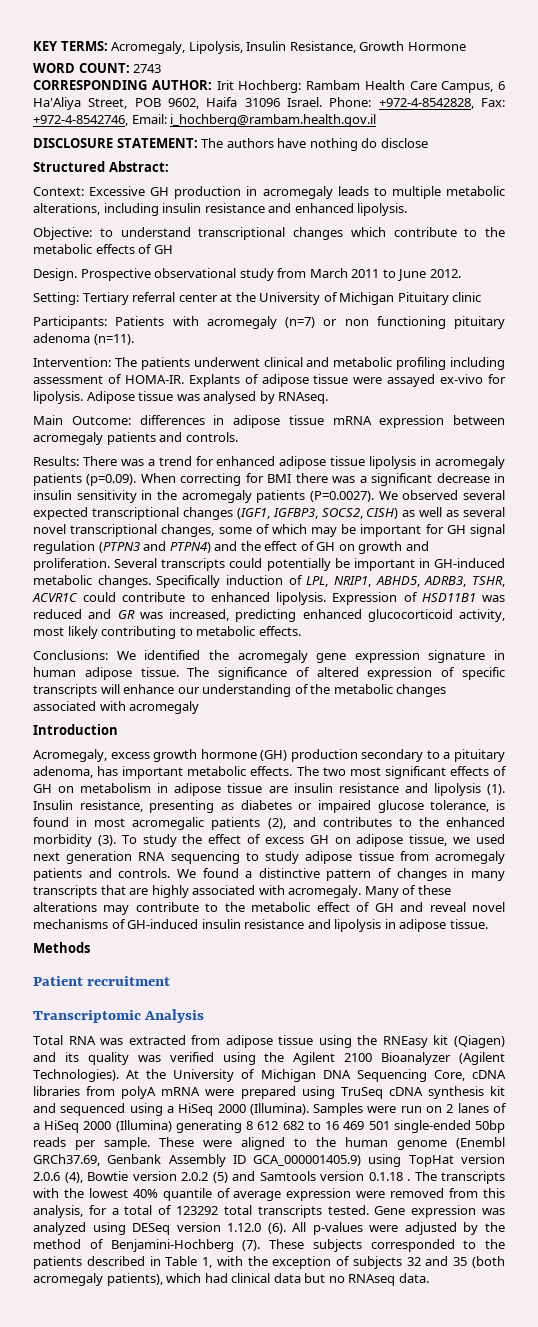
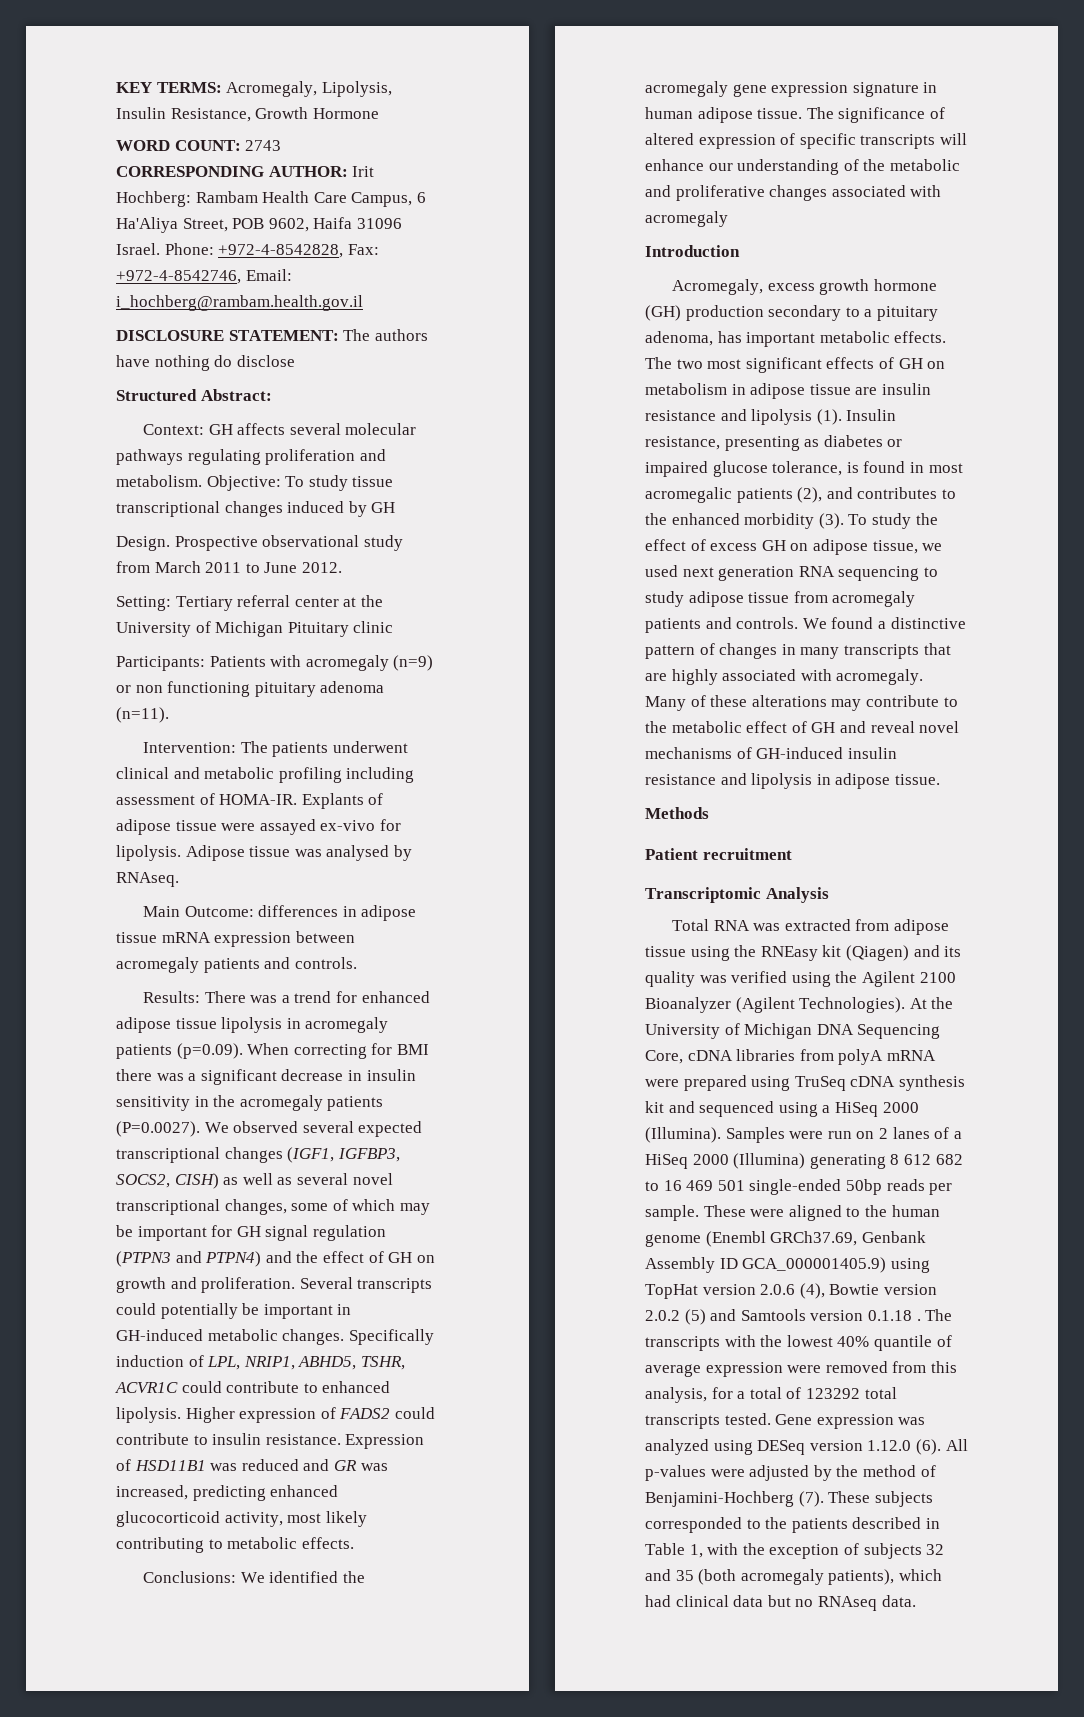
- Context: Excessive GH production in acromegaly leads to multiple metabolic alterations, including insulin resistance and enhanced lipolysis.
- Objective: to understand transcriptional changes which contribute to the metabolic effects of GH
+ Context: GH affects several molecular pathways regulating proliferation and metabolism. Objective: To study tissue transcriptional changes induced by GH
- Participants: Patients with acromegaly (n=7) or non functioning pituitary adenoma (n=11).
+ Participants: Patients with acromegaly (n=9) or non functioning pituitary adenoma (n=11).
- Specifically induction of LPL, NRIP1, ABHD5, ADRB3, TSHR, ACVR1C could contribute to enhanced lipolysis.
+ Specifically induction of LPL, NRIP1, ABHD5, TSHR, ACVR1C could contribute to enhanced lipolysis.
+ Higher expression of FADS2 could contribute to insulin resistance.
- The significance of altered expression of specific transcripts will enhance our understanding of the metabolic changes associated with acromegaly
+ The significance of altered expression of specific transcripts will enhance our understanding of the metabolic and proliferative changes associated with acromegaly

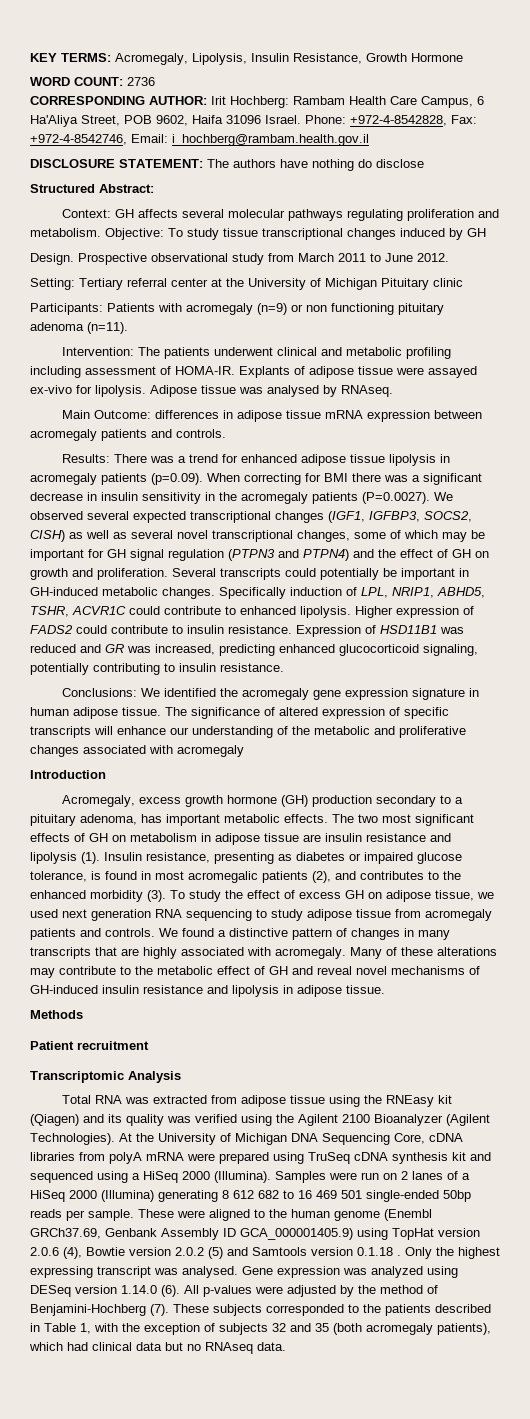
- WORD COUNT: 2743
+ WORD COUNT: 2736
- Expression of HSD11B1 was reduced and GR was increased, predicting enhanced glucocorticoid activity, most likely contributing to metabolic effects.
+ Expression of HSD11B1 was reduced and GR was increased, predicting enhanced glucocorticoid signaling, potentially contributing to insulin resistance.
- The transcripts with the lowest 40% quantile of average expression were removed from this analysis, for a total of 123292 total transcripts tested.
+ Only the highest expressing transcript was analysed.
- Gene expression was analyzed using DESeq version 1.12.0 (6).
+ Gene expression was analyzed using DESeq version 1.14.0 (6).

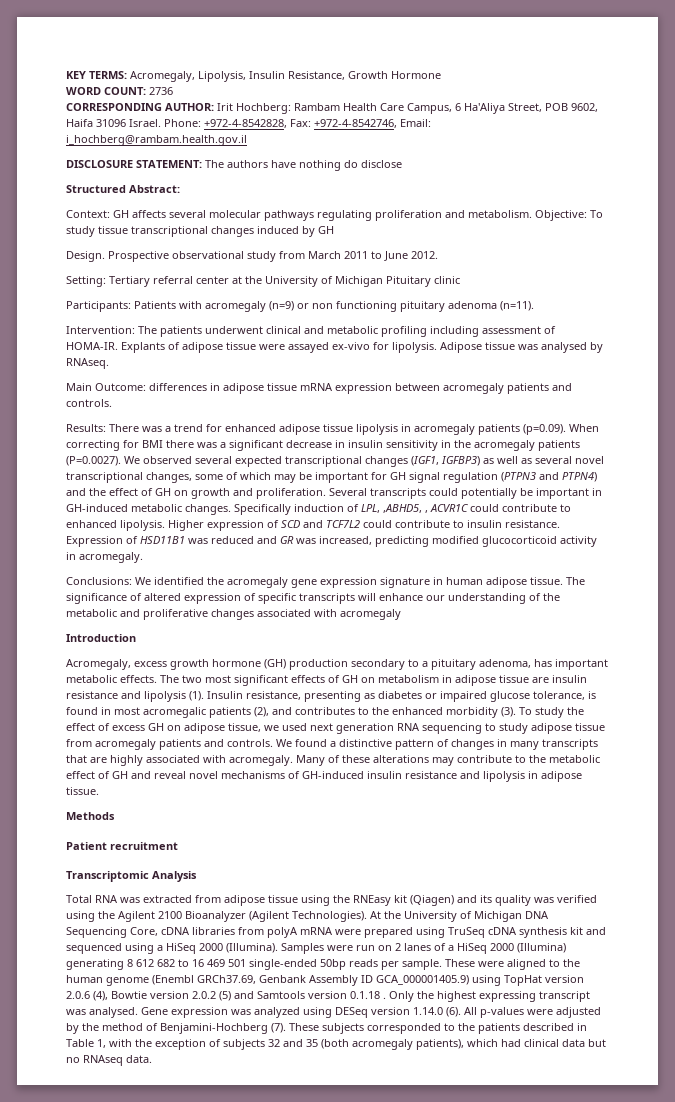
- There was a trend for enhanced adipose tissue lipolysis in acromegaly patients (p=0.09). When correcting for BMI there was a significant decrease in insulin sensitivity in the acromegaly patients (P=0.0027). We observed several expected transcriptional changes (IGF1, IGFBP3, SOCS2, CISH) as well as several novel transcriptional changes, some of which may be important for GH signal regulation (PTPN3 and PTPN4) and the effect of GH on growth and proliferation.
+ There was a trend for enhanced adipose tissue lipolysis in acromegaly patients (p=0.09). When correcting for BMI there was a significant decrease in insulin sensitivity in the acromegaly patients (P=0.0027). We observed several expected transcriptional changes (IGF1, IGFBP3) as well as several novel transcriptional changes, some of which may be important for GH signal regulation (PTPN3 and PTPN4) and the effect of GH on growth and proliferation.
- Specifically induction of LPL, NRIP1, ABHD5, TSHR, ACVR1C could contribute to enhanced lipolysis.
+ Specifically induction of LPL, ,ABHD5, , ACVR1C could contribute to enhanced lipolysis.
- Higher expression of FADS2 could contribute to insulin resistance.
+ Higher expression of SCD and TCF7L2 could contribute to insulin resistance.
- Expression of HSD11B1 was reduced and GR was increased, predicting enhanced glucocorticoid signaling, potentially contributing to insulin resistance.
+ Expression of HSD11B1 was reduced and GR was increased, predicting modified glucocorticoid activity in acromegaly.

